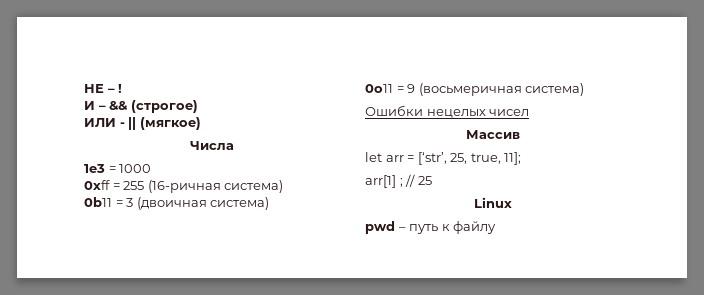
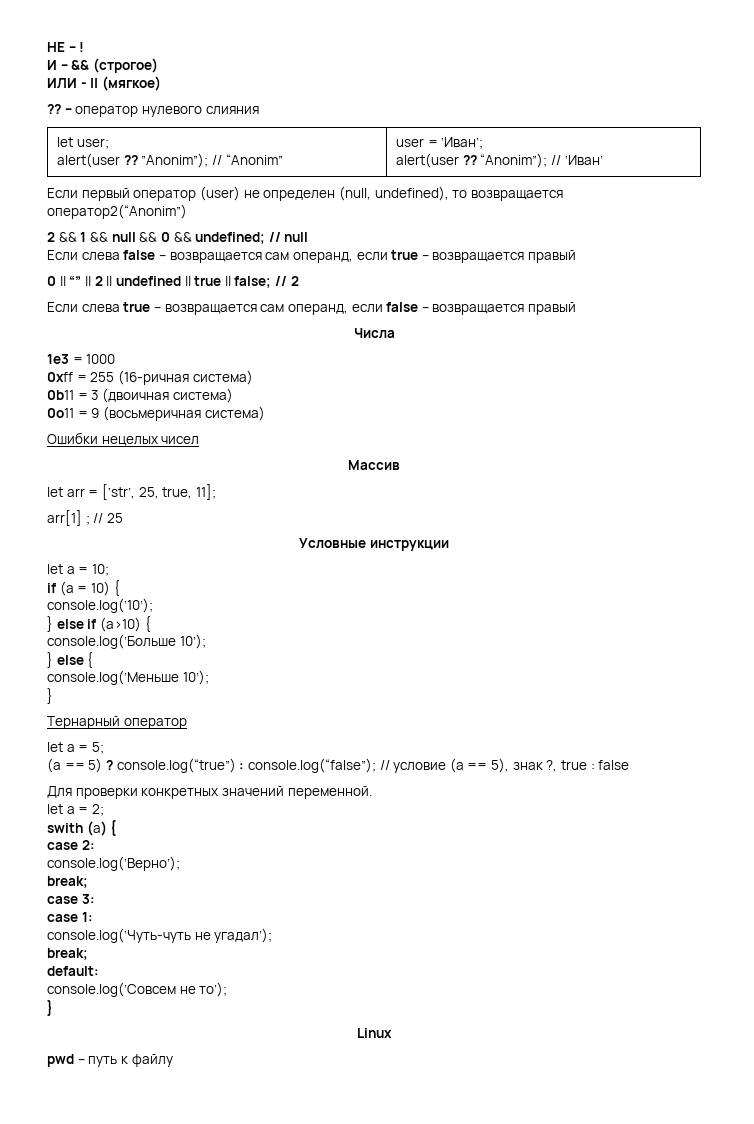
+ ?? – оператор нулевого слияния
+ let user;
+ alert(user ?? ”Anonim”); // “Anonim” | user = ‘Иван’;
+ alert(user ?? “Anonim”); // ‘Иван’
+ Если первый оператор (user) не определен (null, undefined), то возвращается оператор2(“Anonim”)
+ 2 && 1 && null && 0 && undefined; // null
+ Если слева false – возвращается сам операнд, если true – возвращается правый
+ 0 || “” || 2 || undefined || true || false; // 2
+ Если слева true – возвращается сам операнд, если false – возвращается правый
+ Условные инструкции
+ let a = 10;
+ if (a = 10) {
+ console.log(‘10’);
+ } else if (a>10) {
+ console.log(‘Больше 10’);
+ } else {
+ console.log(‘Меньше 10’);
+ }
+ Тернарный оператор
+ let a = 5;
+ (a == 5) ? console.log(“true”) : console.log(“false”); // условие (a == 5), знак ?, true : false
+ Для проверки конкретных значений переменной.
+ let a = 2;
+ swith (a) {
+ case 2:
+ console.log(‘Верно’);
+ break;
+ case 3:
+ case 1:
+ console.log(‘Чуть-чуть не угадал’);
+ break;
+ default:
+ console.log(‘Совсем не то’);
+ }

